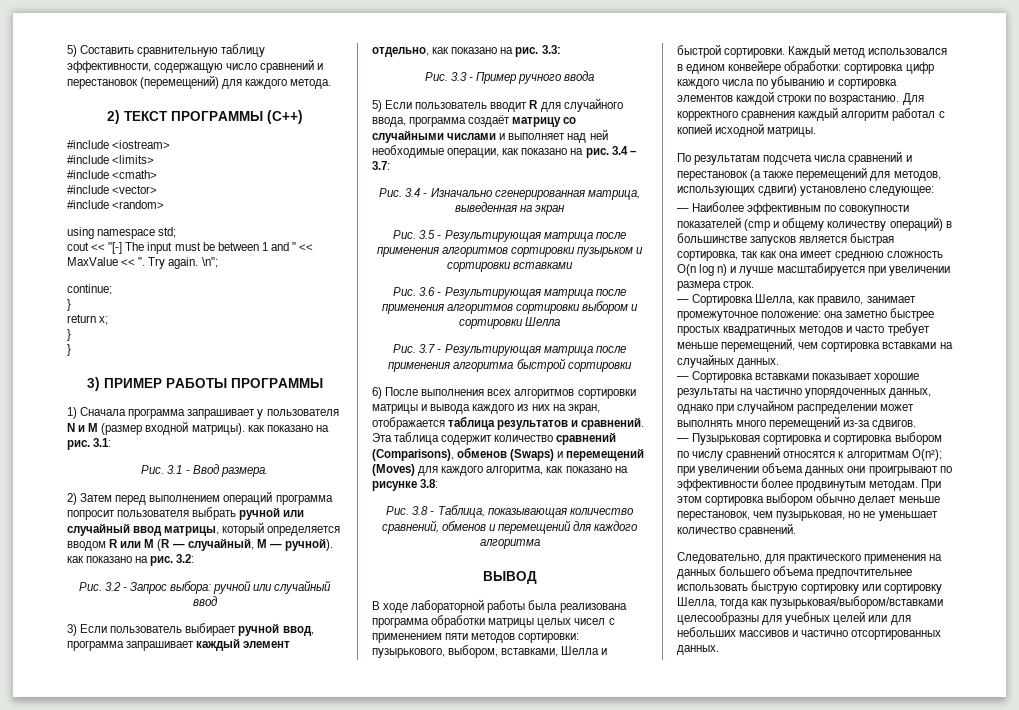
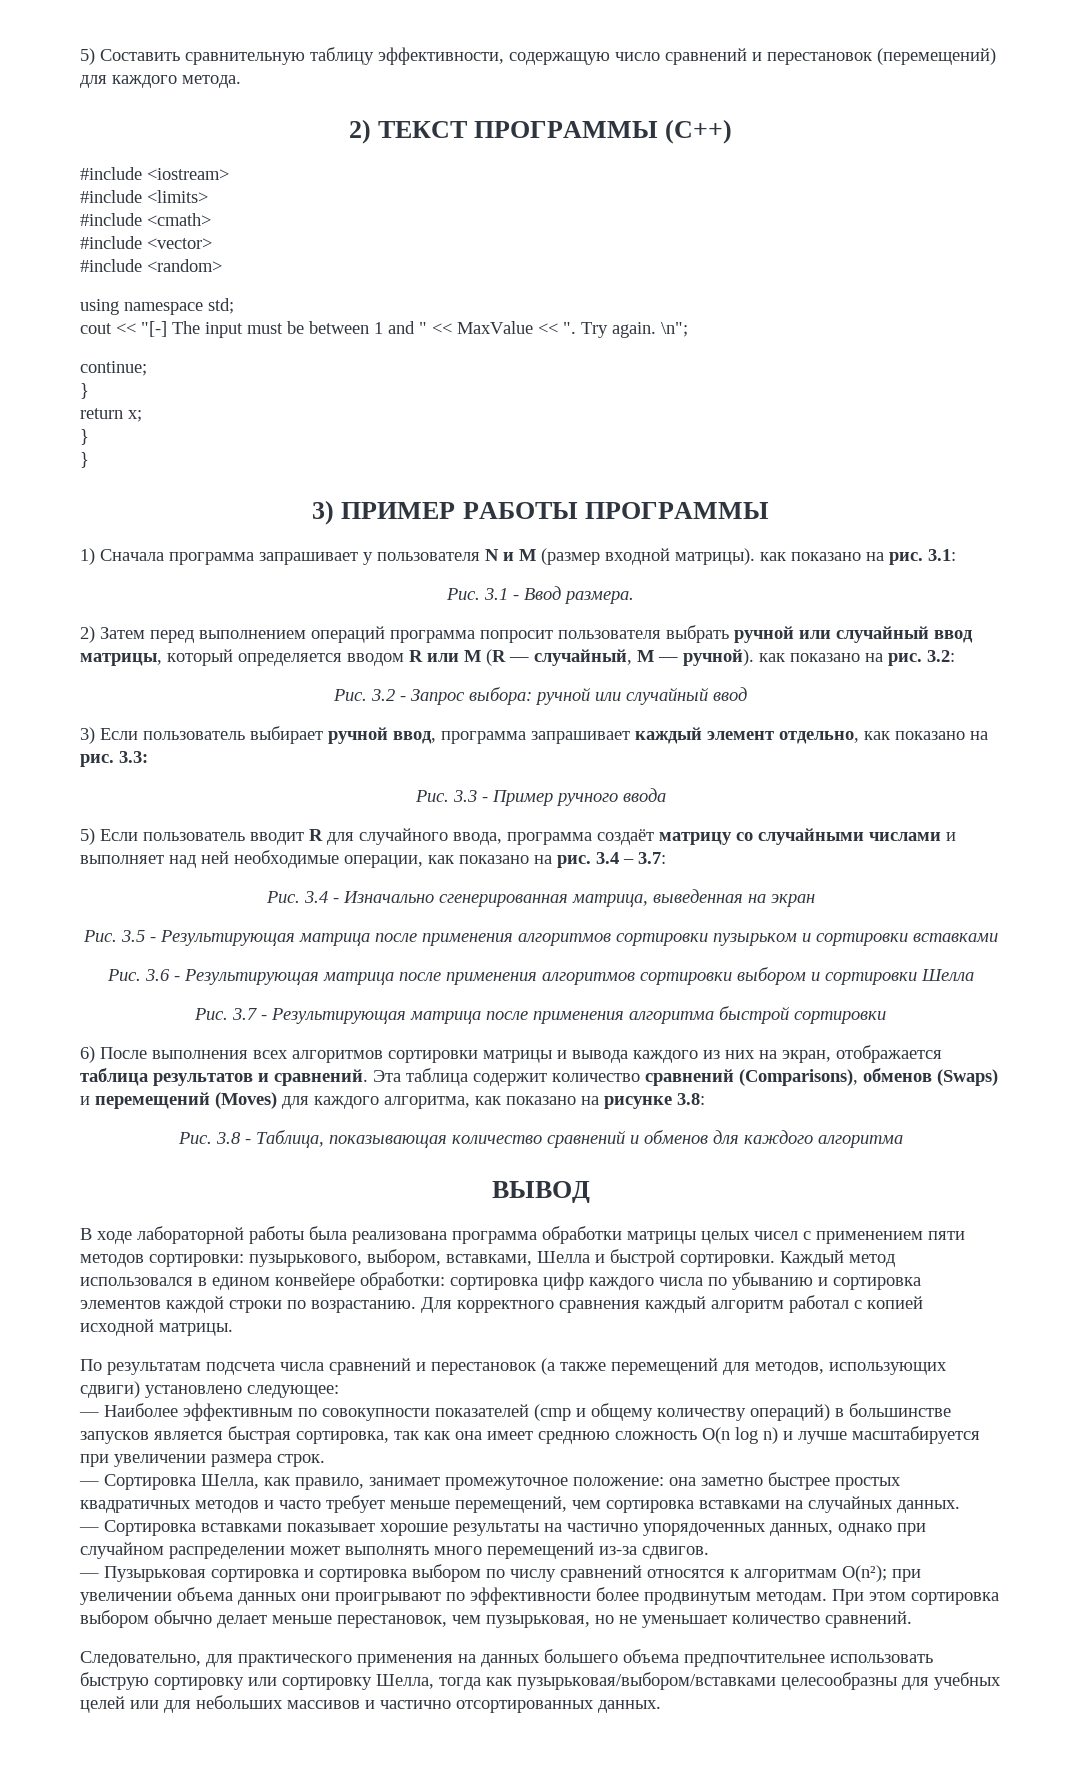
- Рис. 3.8 - Таблица, показывающая количество сравнений, обменов и перемещений для каждого алгоритма
+ Рис. 3.8 - Таблица, показывающая количество сравнений и обменов для каждого алгоритма

